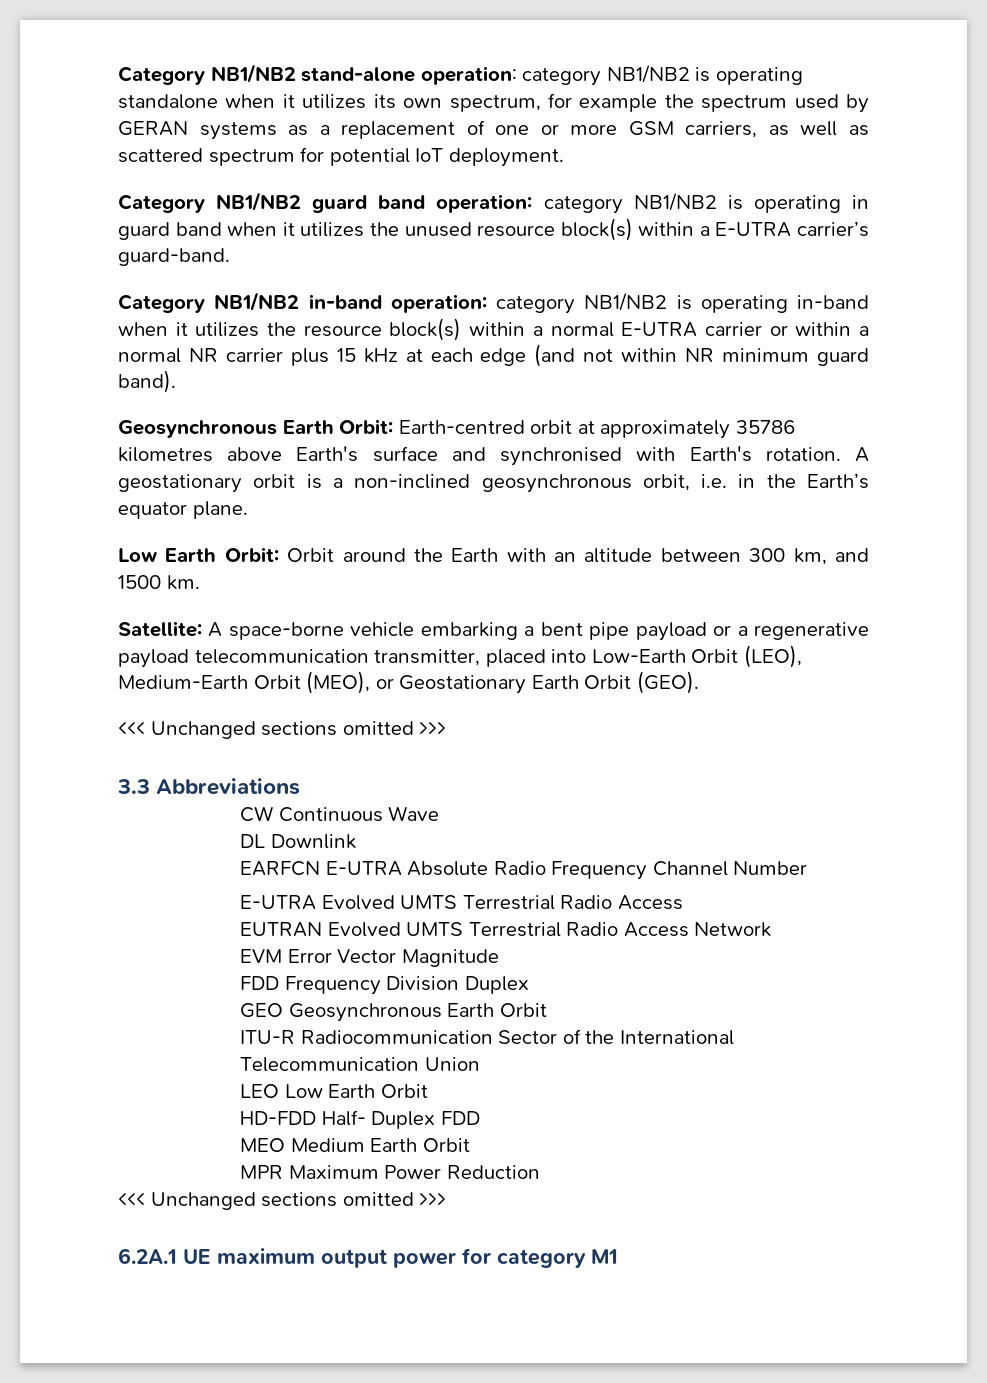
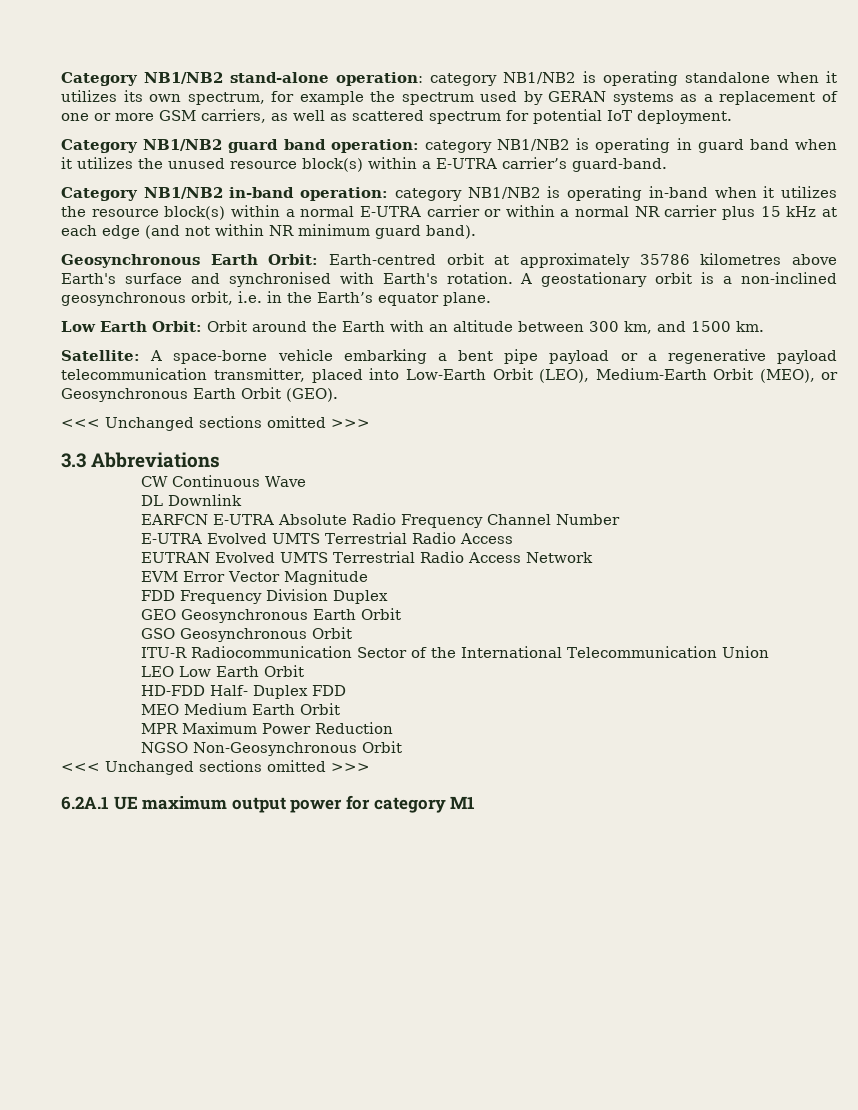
- Satellite: A space-borne vehicle embarking a bent pipe payload or a regenerative payload telecommunication transmitter, placed into Low-Earth Orbit (LEO), Medium-Earth Orbit (MEO), or Geostationary Earth Orbit (GEO).
+ Satellite: A space-borne vehicle embarking a bent pipe payload or a regenerative payload telecommunication transmitter, placed into Low-Earth Orbit (LEO), Medium-Earth Orbit (MEO), or Geosynchronous Earth Orbit (GEO).
+ GSO Geosynchronous Orbit
+ NGSO Non-Geosynchronous Orbit

